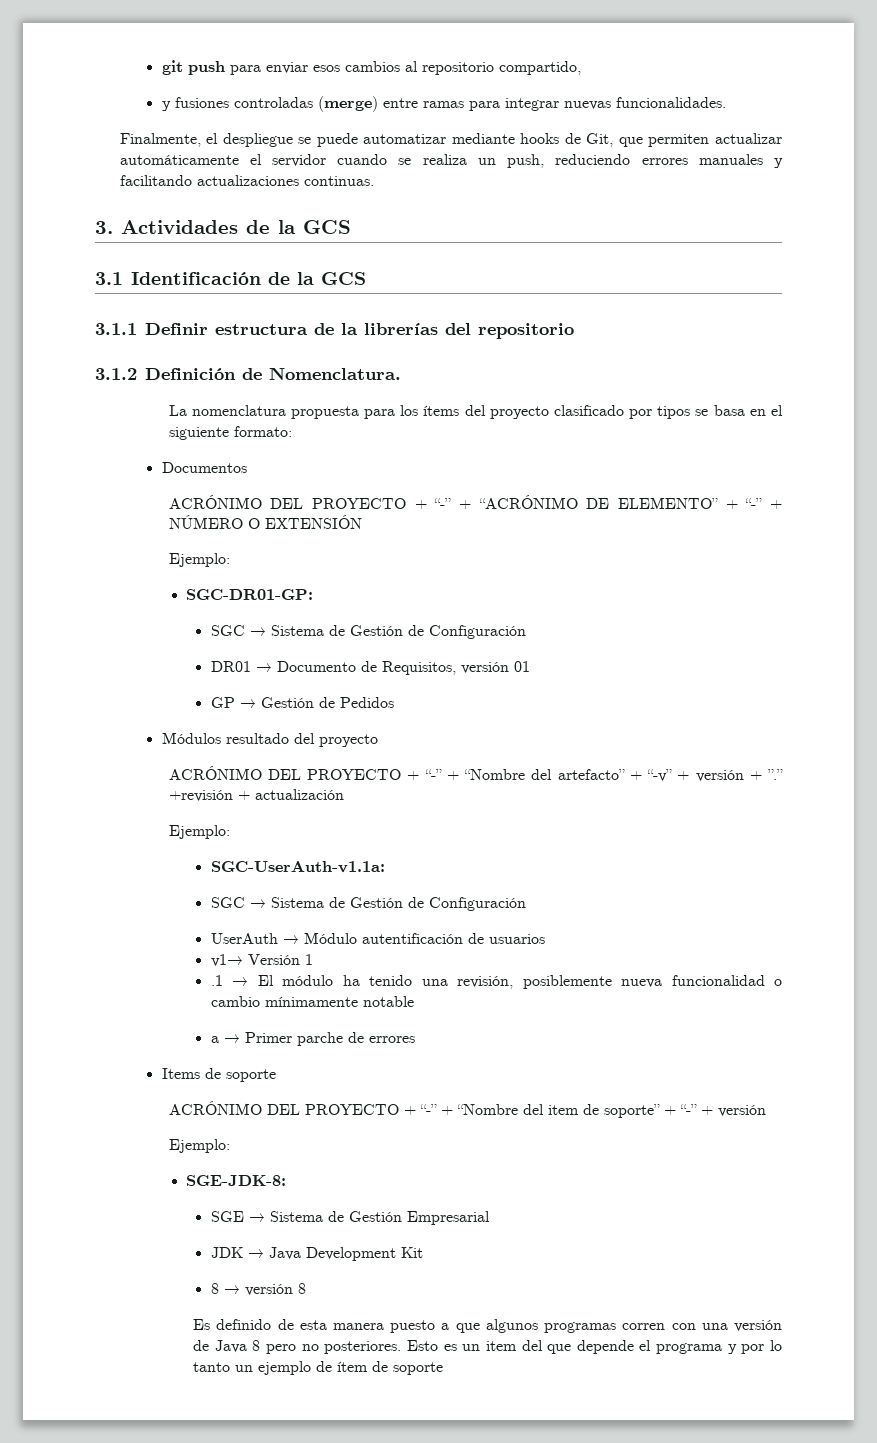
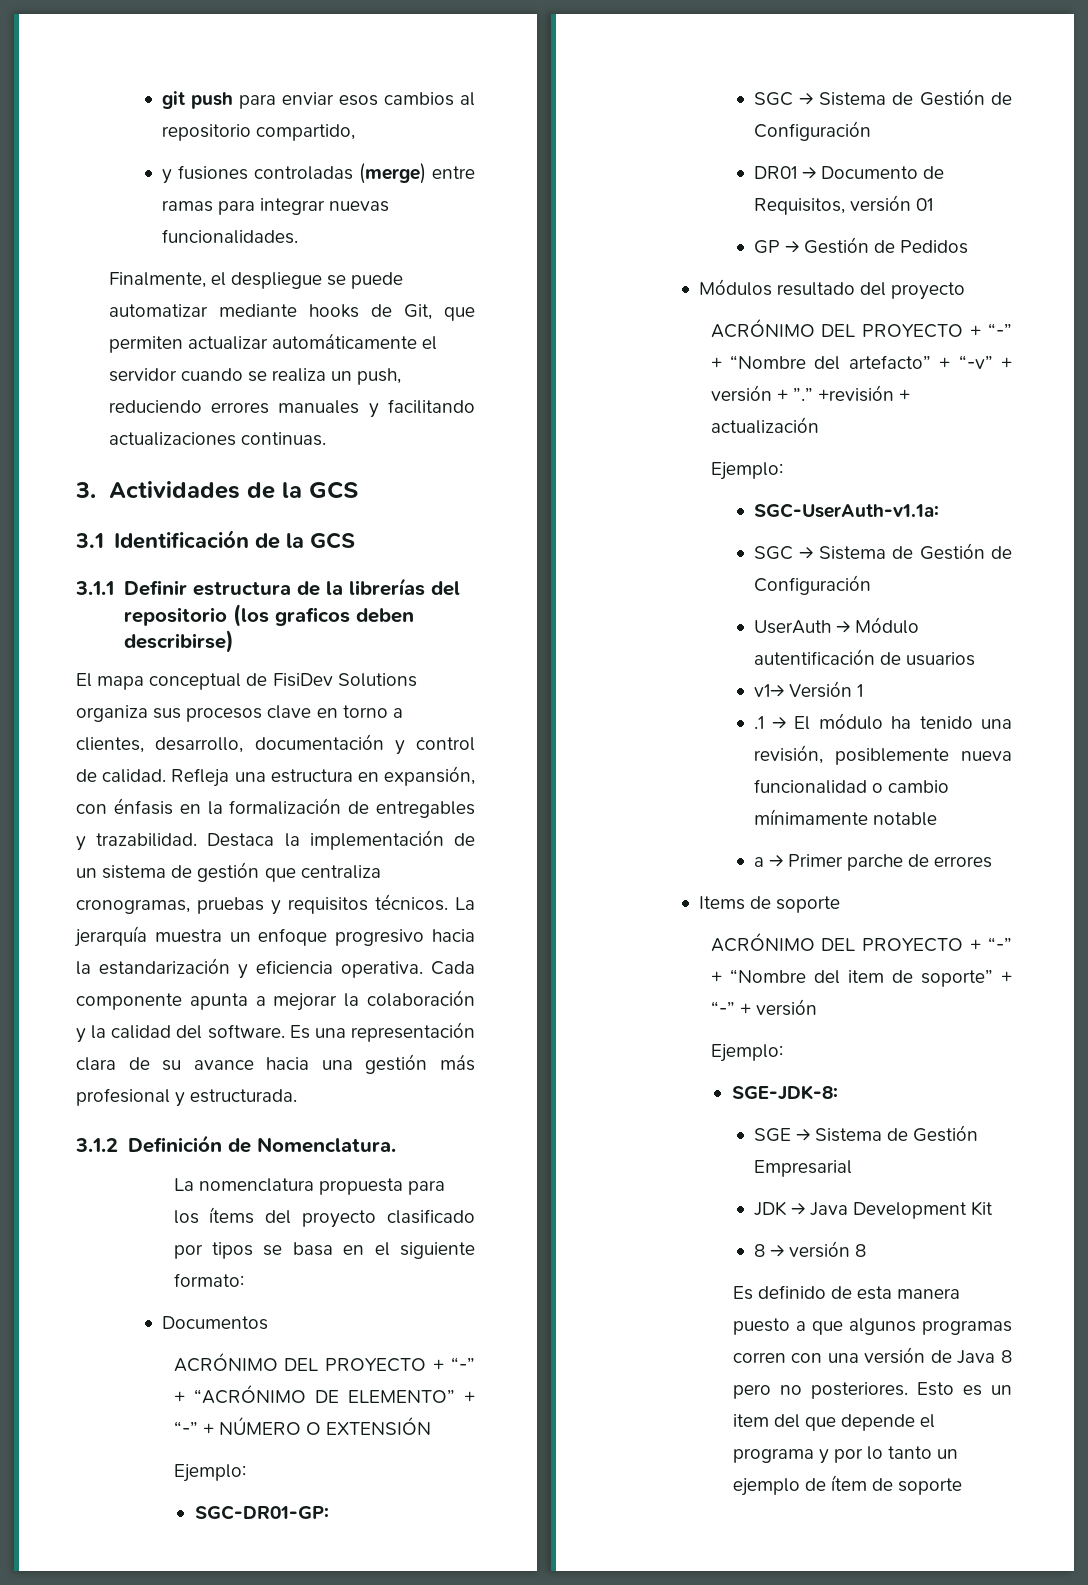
- 3.1.1 Definir estructura de la librerías del repositorio
+ 3.1.1 Definir estructura de la librerías del repositorio (los graficos deben describirse)
+ El mapa conceptual de FisiDev Solutions organiza sus procesos clave en torno a clientes, desarrollo, documentación y control de calidad. Refleja una estructura en expansión, con énfasis en la formalización de entregables y trazabilidad. Destaca la implementación de un sistema de gestión que centraliza cronogramas, pruebas y requisitos técnicos. La jerarquía muestra un enfoque progresivo hacia la estandarización y eficiencia operativa. Cada componente apunta a mejorar la colaboración y la calidad del software. Es una representación clara de su avance hacia una gestión más profesional y estructurada.

